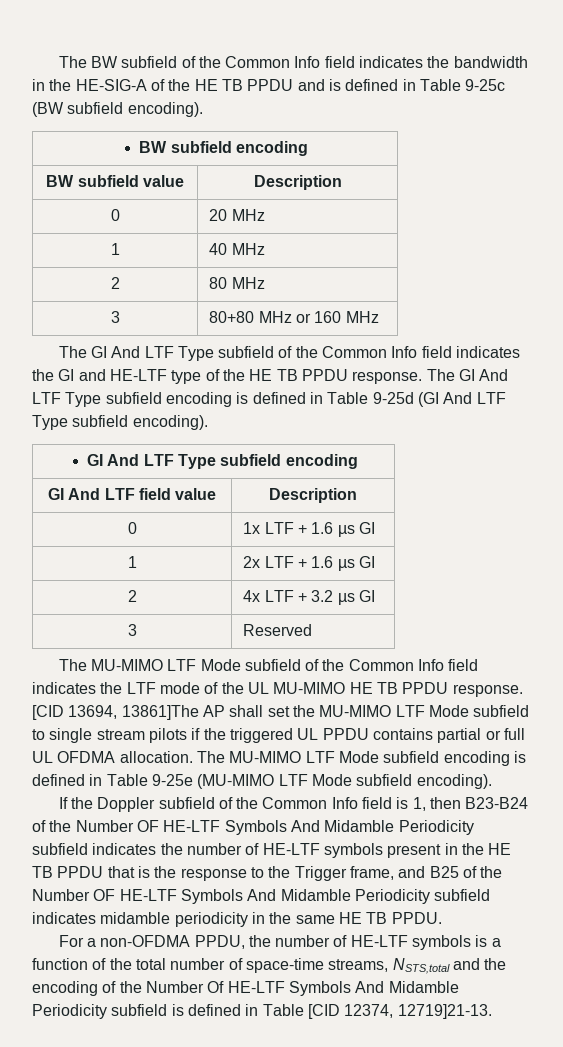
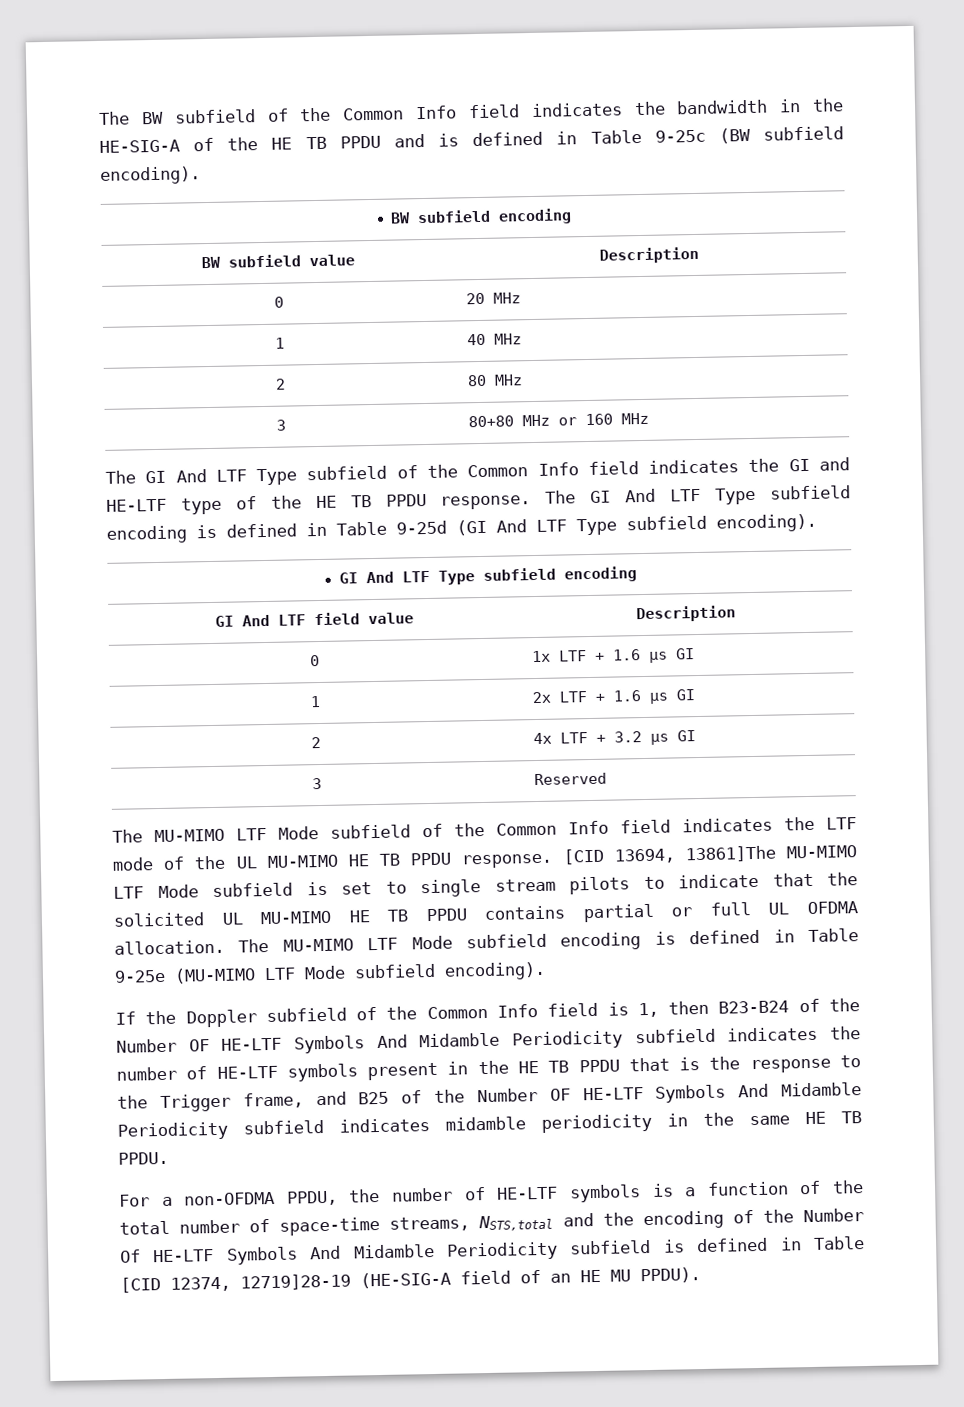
- [CID 13694, 13861]The AP shall set the MU-MIMO LTF Mode subfield to single stream pilots if the triggered UL PPDU contains partial or full UL OFDMA allocation.
+ [CID 13694, 13861]The MU-MIMO LTF Mode subfield is set to single stream pilots to indicate that the solicited UL MU-MIMO HE TB PPDU contains partial or full UL OFDMA allocation.
- For a non-OFDMA PPDU, the number of HE-LTF symbols is a function of the total number of space-time streams, NSTS,total and the encoding of the Number Of HE-LTF Symbols And Midamble Periodicity subfield is defined in Table [CID 12374, 12719]21-13.
+ For a non-OFDMA PPDU, the number of HE-LTF symbols is a function of the total number of space-time streams, NSTS,total and the encoding of the Number Of HE-LTF Symbols And Midamble Periodicity subfield is defined in Table [CID 12374, 12719]28-19 (HE-SIG-A field of an HE MU PPDU).

